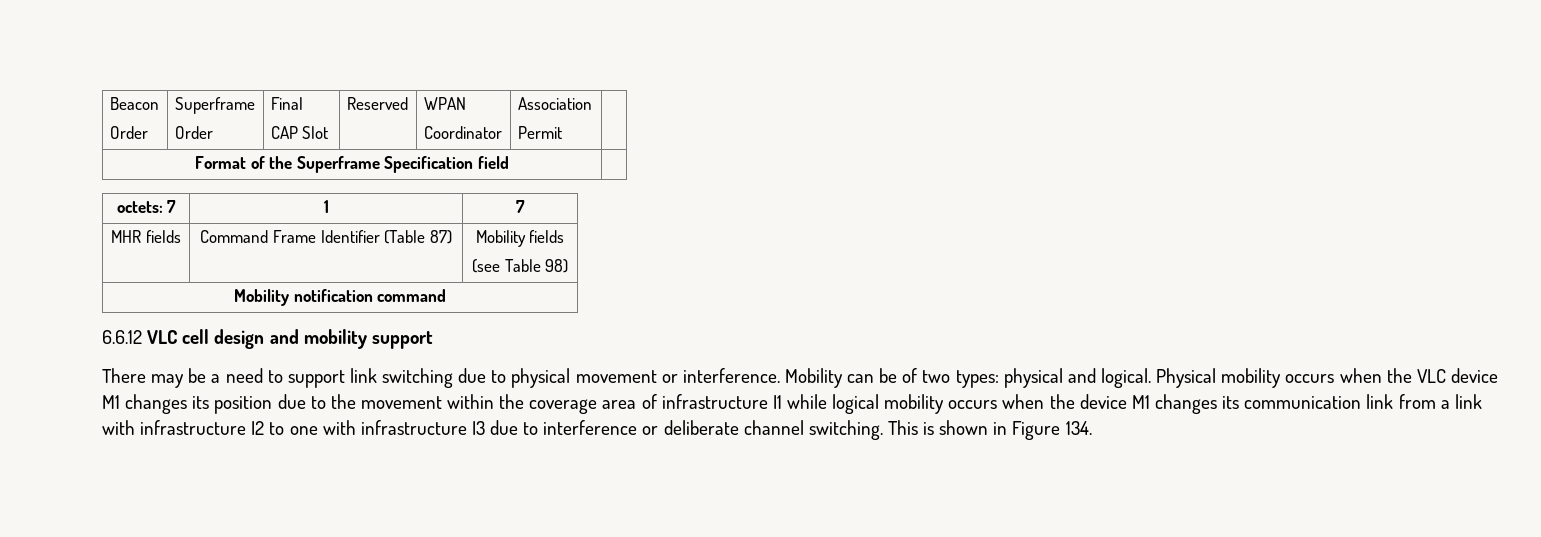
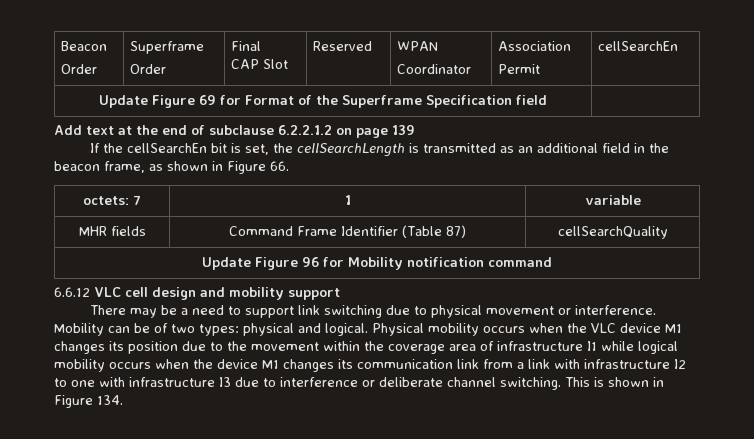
  Beacon
  Order | Superframe
  Order | Final
  CAP Slot | Reserved | WPAN
  Coordinator | Association
- Permit |
- Format of the Superframe Specification field |
+ Permit | cellSearchEn
+ Update Figure 69 for Format of the Superframe Specification field |
+ Add text at the end of subclause 6.2.2.1.2 on page 139
+ If the cellSearchEn bit is set, the cellSearchLength is transmitted as an additional field in the beacon frame, as shown in Figure 66.
- octets: 7 | 1 | 7
+ octets: 7 | 1 | variable
- MHR fields | Command Frame Identifier (Table 87) | Mobility fields
- (see Table 98)
- Mobility notification command
+ MHR fields | Command Frame Identifier (Table 87) | cellSearchQuality
+ Update Figure 96 for Mobility notification command

